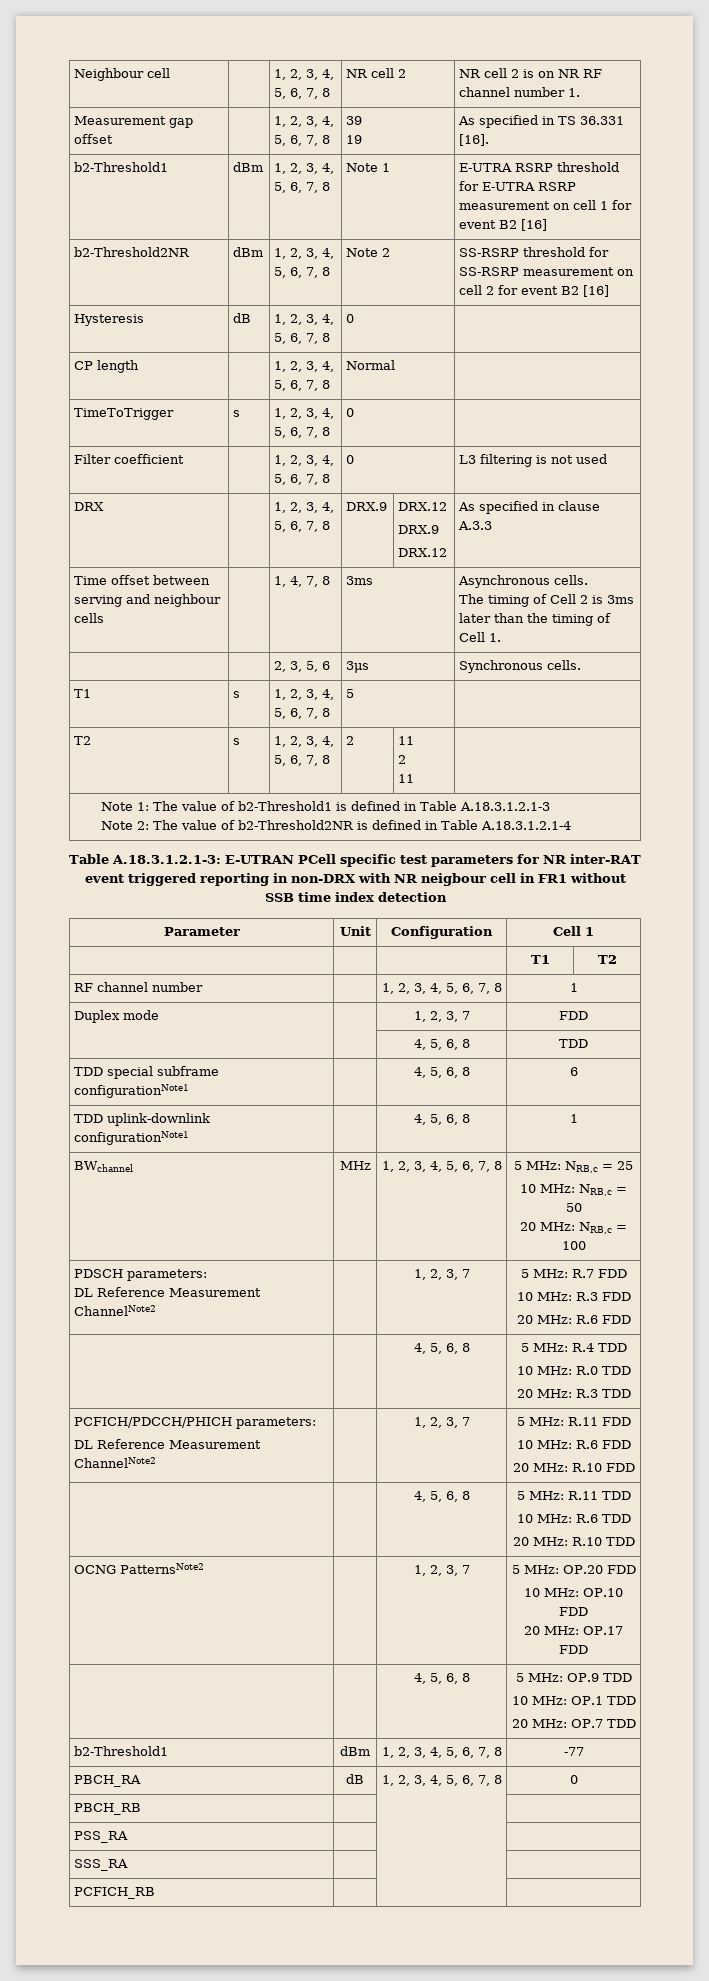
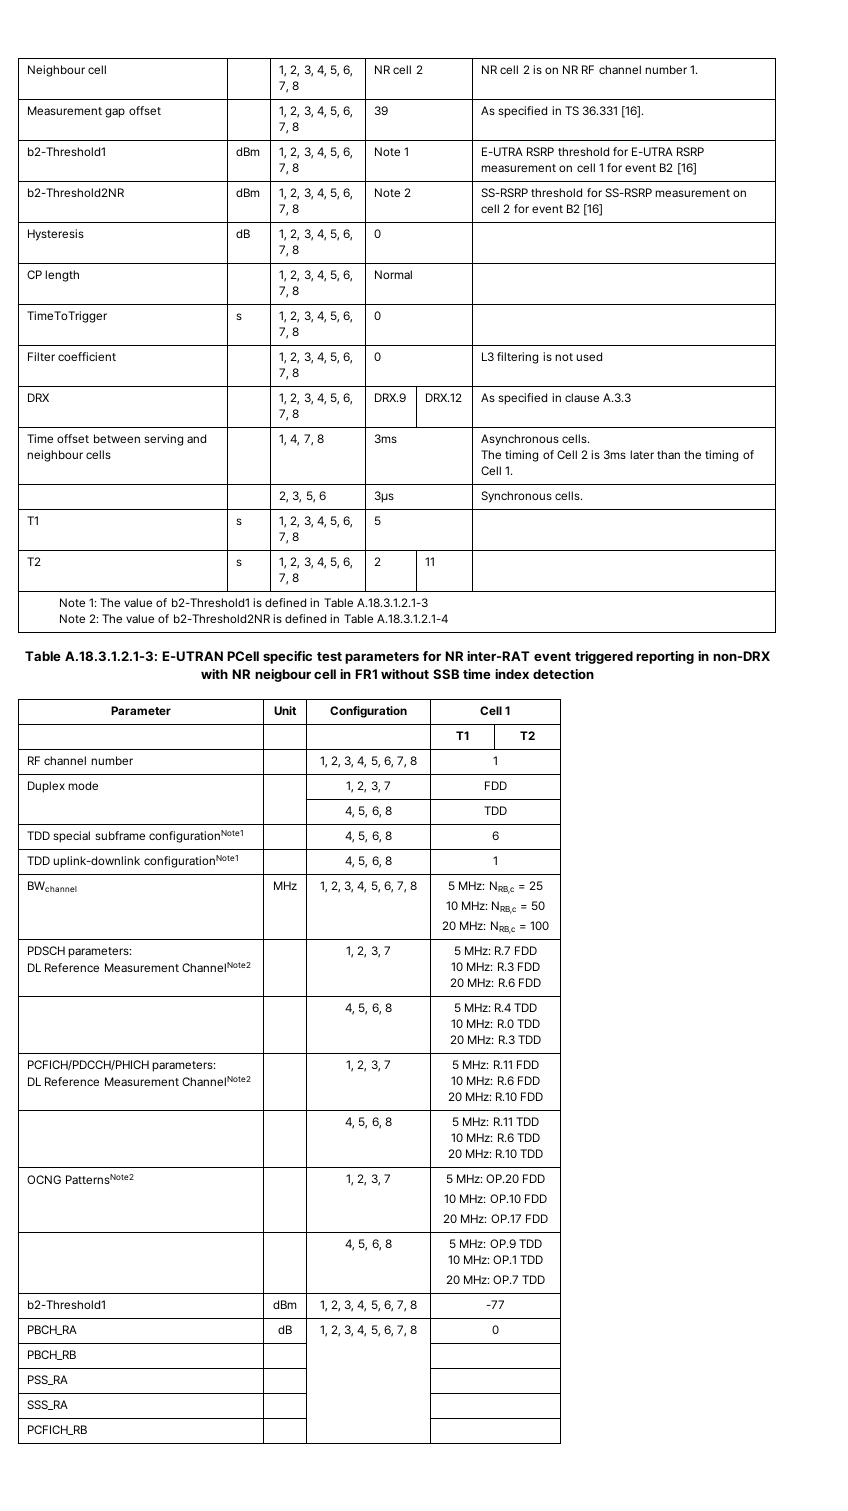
- Measurement gap offset | | 1, 2, 3, 4, 5, 6, 7, 8 | 39
- 19 | As specified in TS 36.331 [16].
+ Measurement gap offset | | 1, 2, 3, 4, 5, 6, 7, 8 | 39 | As specified in TS 36.331 [16].
- DRX | | 1, 2, 3, 4, 5, 6, 7, 8 | DRX.9 | DRX.12
- DRX.9
- DRX.12 | As specified in clause A.3.3
+ DRX | | 1, 2, 3, 4, 5, 6, 7, 8 | DRX.9 | DRX.12 | As specified in clause A.3.3
- T2 | s | 1, 2, 3, 4, 5, 6, 7, 8 | 2 | 11
- 2
- 11 |
+ T2 | s | 1, 2, 3, 4, 5, 6, 7, 8 | 2 | 11 |

